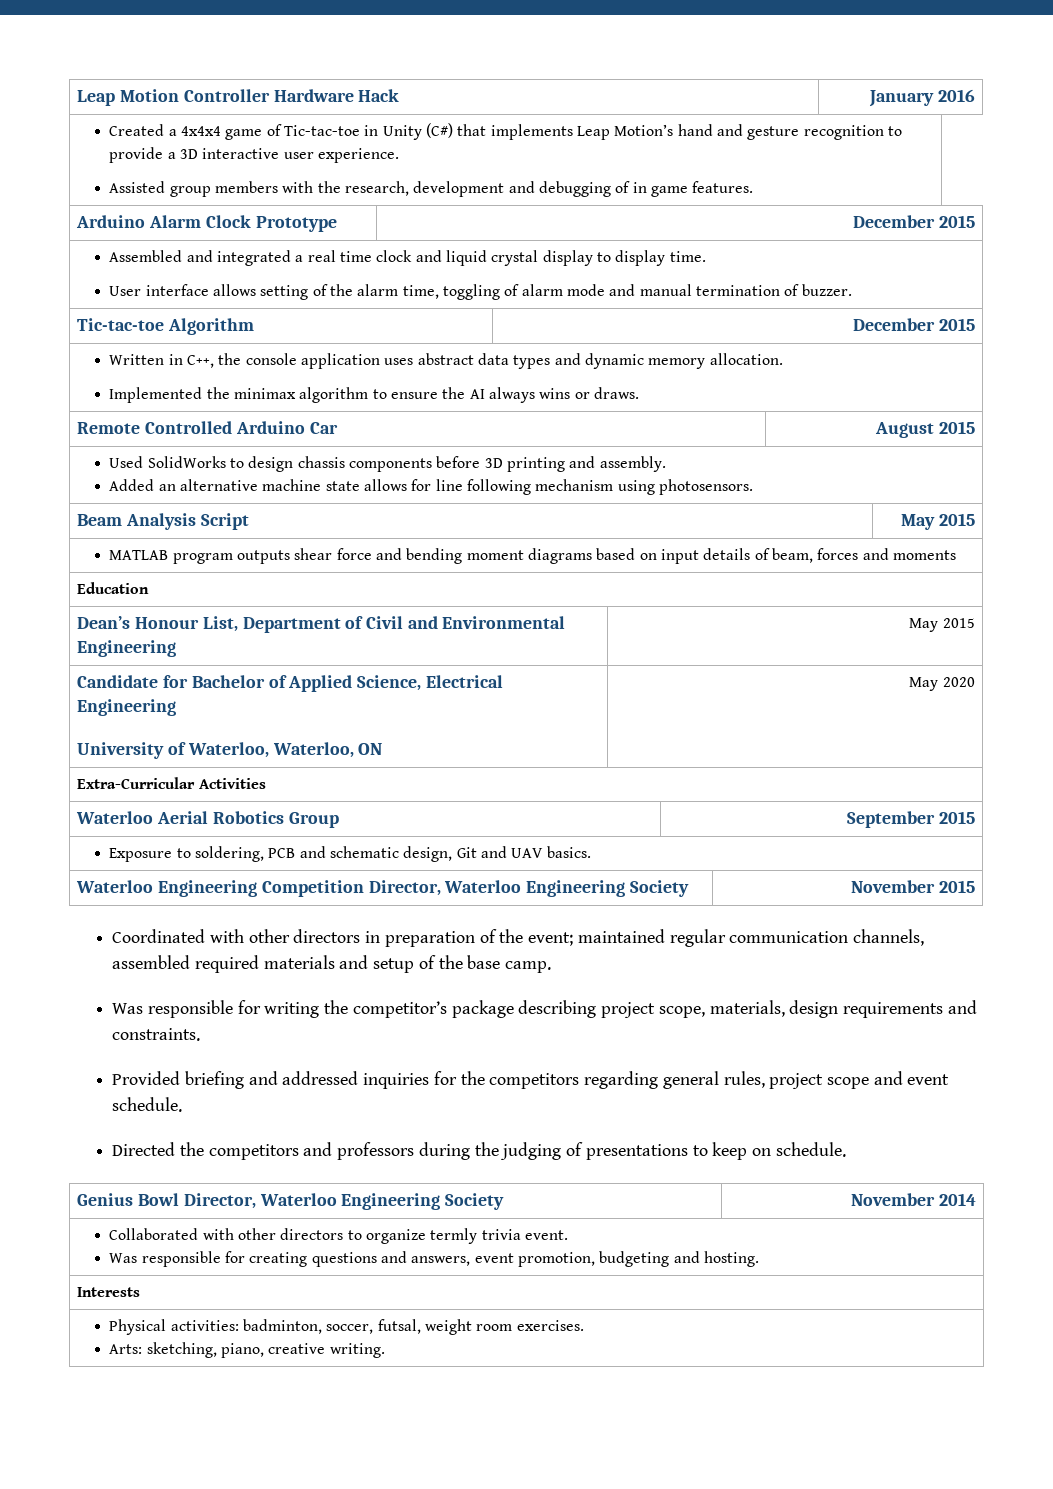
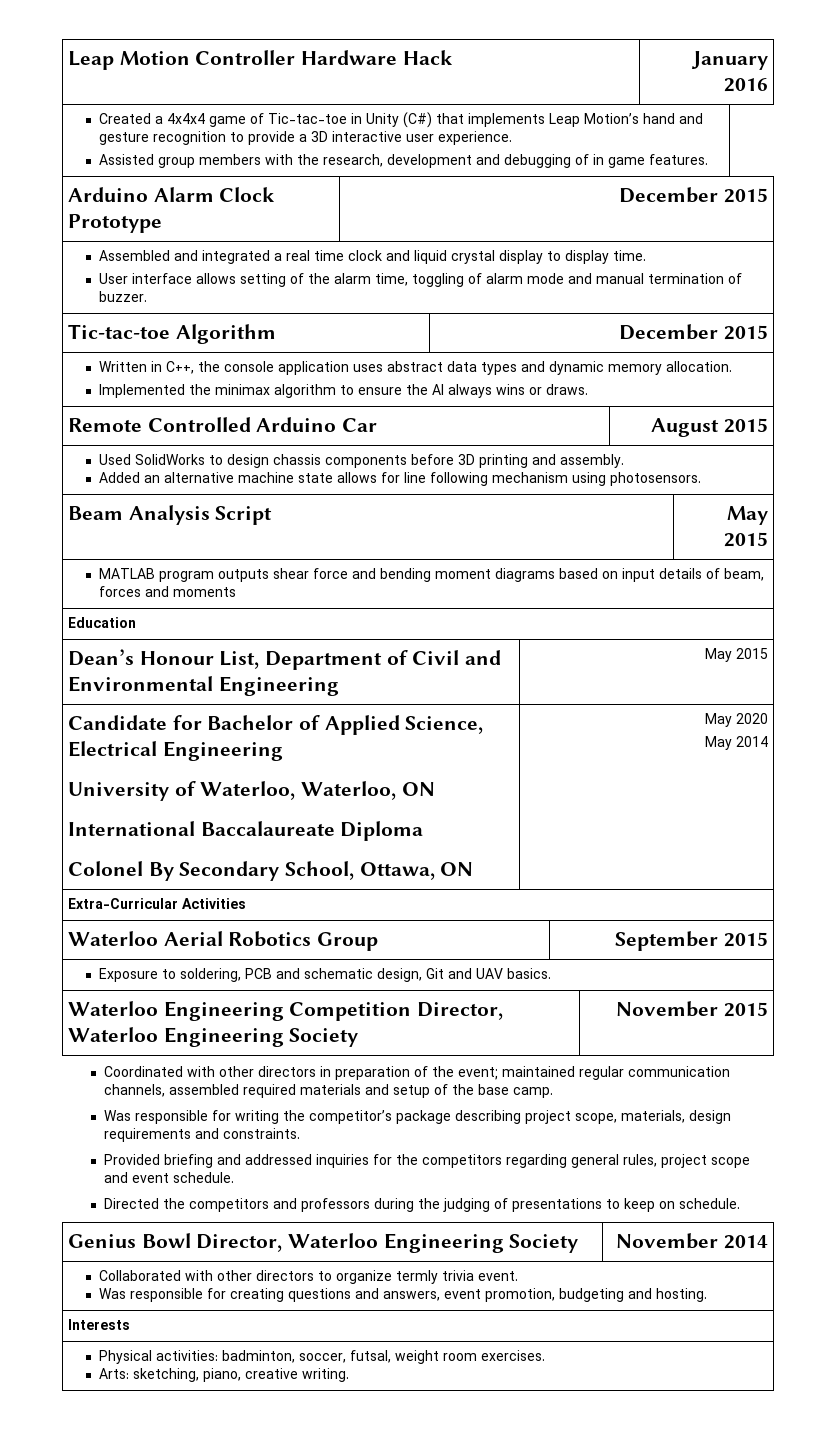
  Candidate for Bachelor of Applied Science, Electrical Engineering
- University of Waterloo, Waterloo, ON | May 2020
+ University of Waterloo, Waterloo, ON
+ International Baccalaureate Diploma
+ Colonel By Secondary School, Ottawa, ON | May 2020
+ May 2014

